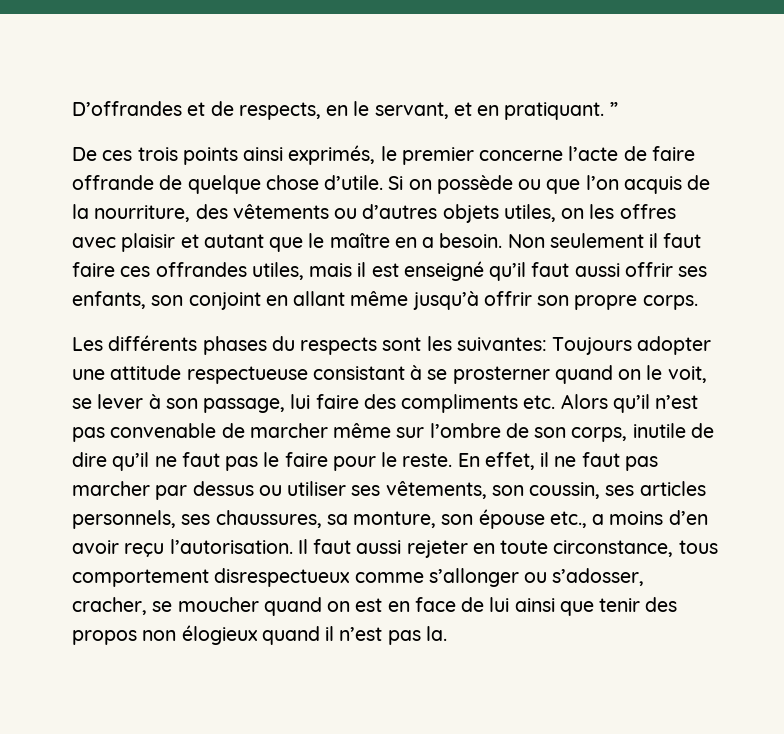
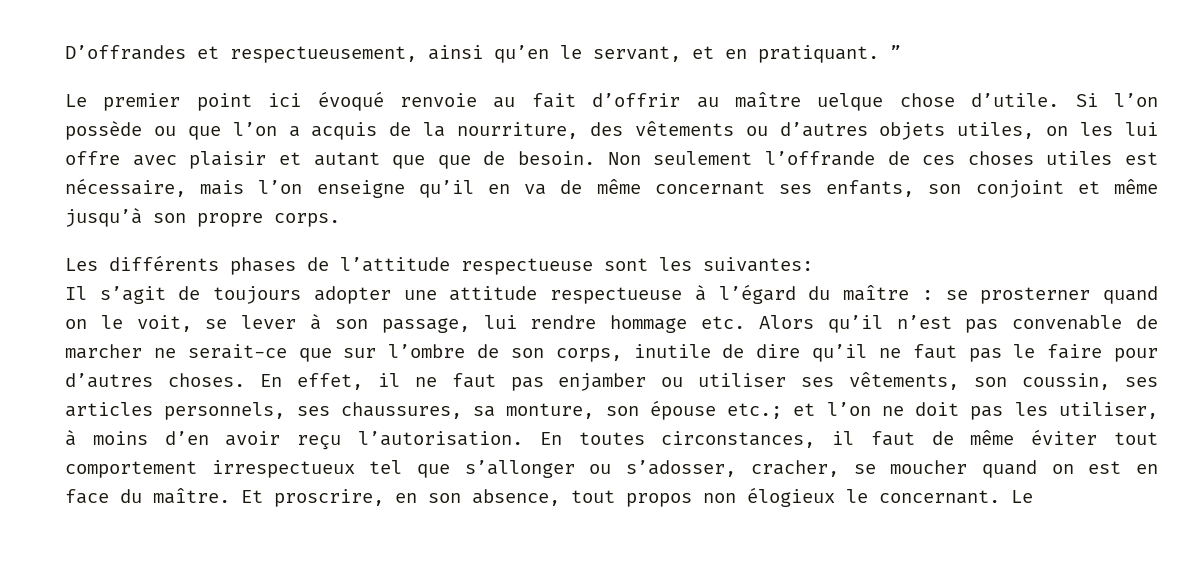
- D’offrandes et de respects, en le servant, et en pratiquant. ”
+ D’offrandes et respectueusement, ainsi qu’en le servant, et en pratiquant. ”
- De ces trois points ainsi exprimés, le premier concerne l’acte de faire offrande de quelque chose d’utile.
+ Le premier point ici évoqué renvoie au fait d’offrir au maître uelque chose d’utile.
- Si on possède ou que l’on acquis de la nourriture, des vêtements ou d’autres objets utiles, on les offres avec plaisir et autant que le maître en a besoin. Non seulement il faut faire ces offrandes utiles, mais il est enseigné qu’il faut aussi offrir ses enfants, son conjoint en allant même jusqu’à offrir son propre corps.
+ Si l’on possède ou que l’on a acquis de la nourriture, des vêtements ou d’autres objets utiles, on les lui offre avec plaisir et autant que que de besoin. Non seulement l’offrande de ces choses utiles est nécessaire, mais l’on enseigne qu’il en va de même concernant ses enfants, son conjoint et même jusqu’à son propre corps.
- Les différents phases du respects sont les suivantes: Toujours adopter une attitude respectueuse consistant à se prosterner quand on le voit, se lever à son passage, lui faire des compliments etc. Alors qu’il n’est pas convenable de marcher même sur l’ombre de son corps, inutile de dire qu’il ne faut pas le faire pour le reste.
+ Les différents phases de l’attitude respectueuse sont les suivantes:
+ Il s’agit de toujours adopter une attitude respectueuse à l’égard du maître : se prosterner quand on le voit, se lever à son passage, lui rendre hommage etc. Alors qu’il n’est pas convenable de marcher ne serait-ce que sur l’ombre de son corps, inutile de dire qu’il ne faut pas le faire pour d’autres choses.
- En effet, il ne faut pas marcher par dessus ou utiliser ses vêtements, son coussin, ses articles personnels, ses chaussures, sa monture, son épouse etc., a moins d’en avoir reçu l’autorisation.
+ En effet, il ne faut pas enjamber ou utiliser ses vêtements, son coussin, ses articles personnels, ses chaussures, sa monture, son épouse etc.; et l’on ne doit pas les utiliser, à moins d’en avoir reçu l’autorisation.
- Il faut aussi rejeter en toute circonstance, tous comportement disrespectueux comme s’allonger ou s’adosser, cracher, se moucher quand on est en face de lui ainsi que tenir des propos non élogieux quand il n’est pas la.
+ En toutes circonstances, il faut de même éviter tout comportement irrespectueux tel que s’allonger ou s’adosser, cracher, se moucher quand on est en face du maître. Et proscrire, en son absence, tout propos non élogieux le concernant. Le

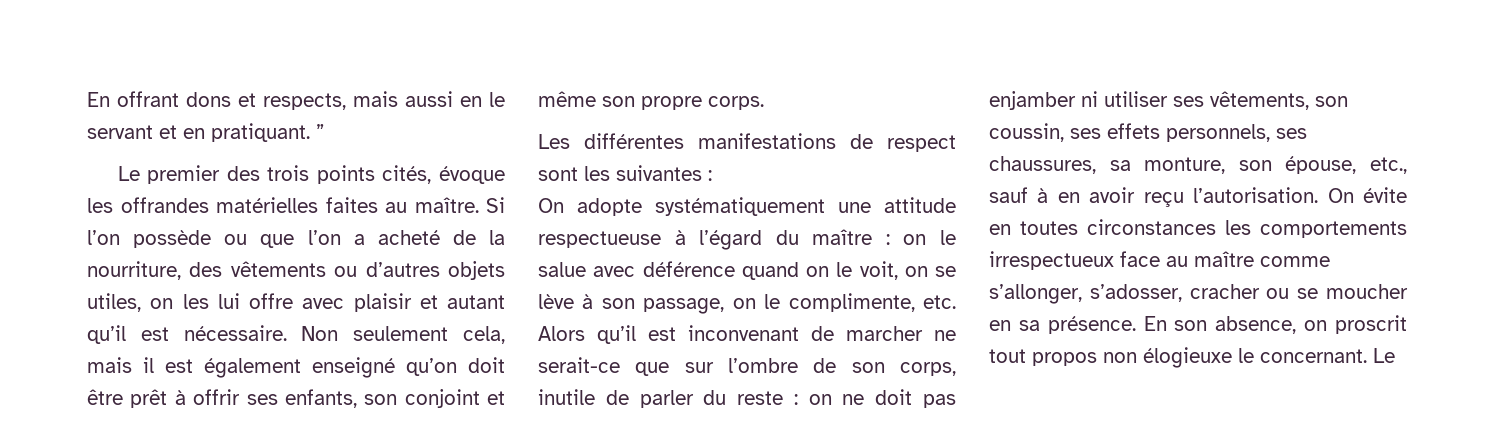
- D’offrandes et respectueusement, ainsi qu’en le servant, et en pratiquant. ”
+ En offrant dons et respects, mais aussi en le servant et en pratiquant. ”
- Le premier point ici évoqué renvoie au fait d’offrir au maître uelque chose d’utile.
+ Le premier des trois points cités, évoque les offrandes matérielles faites au maître.
- Si l’on possède ou que l’on a acquis de la nourriture, des vêtements ou d’autres objets utiles, on les lui offre avec plaisir et autant que que de besoin. Non seulement l’offrande de ces choses utiles est nécessaire, mais l’on enseigne qu’il en va de même concernant ses enfants, son conjoint et même jusqu’à son propre corps.
+ Si l’on possède ou que l’on a acheté de la nourriture, des vêtements ou d’autres objets utiles, on les lui offre avec plaisir et autant qu’il est nécessaire. Non seulement cela, mais il est également enseigné qu’on doit être prêt à offrir ses enfants, son conjoint et même son propre corps.
- Les différents phases de l’attitude respectueuse sont les suivantes:
- Il s’agit de toujours adopter une attitude respectueuse à l’égard du maître : se prosterner quand on le voit, se lever à son passage, lui rendre hommage etc. Alors qu’il n’est pas convenable de marcher ne serait-ce que sur l’ombre de son corps, inutile de dire qu’il ne faut pas le faire pour d’autres choses. En effet, il ne faut pas enjamber ou utiliser ses vêtements, son coussin, ses articles personnels, ses chaussures, sa monture, son épouse etc.; et l’on ne doit pas les utiliser, à moins d’en avoir reçu l’autorisation. En toutes circonstances, il faut de même éviter tout comportement irrespectueux tel que s’allonger ou s’adosser, cracher, se moucher quand on est en face du maître. Et proscrire, en son absence, tout propos non élogieux le concernant.
+ Les différentes manifestations de respect sont les suivantes :
+ On adopte systématiquement une attitude respectueuse à l’égard du maître : on le salue avec déférence quand on le voit, on se lève à son passage, on le complimente, etc. Alors qu’il est inconvenant de marcher ne serait-ce que sur l’ombre de son corps, inutile de parler du reste : on ne doit pas enjamber ni utiliser ses vêtements, son coussin, ses effets personnels, ses chaussures, sa monture, son épouse, etc., sauf à en avoir reçu l’autorisation. On évite en toutes circonstances les comportements irrespectueux face au maître comme s’allonger, s’adosser, cracher ou se moucher en sa présence. En son absence, on proscrit tout propos non élogieuxe le concernant.

